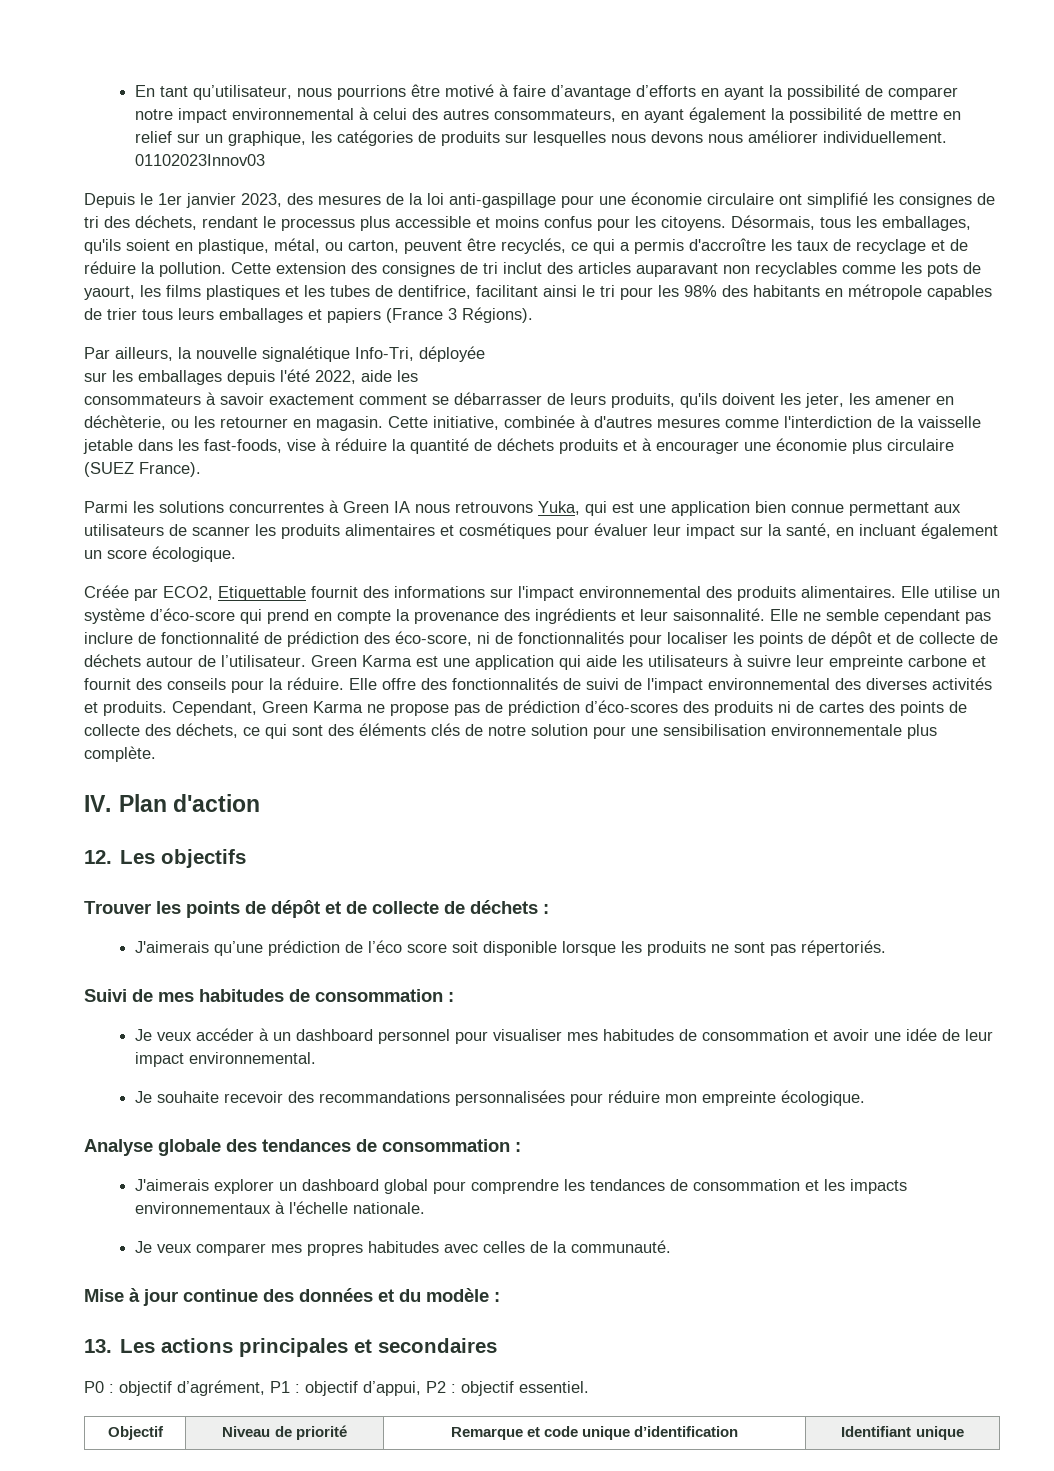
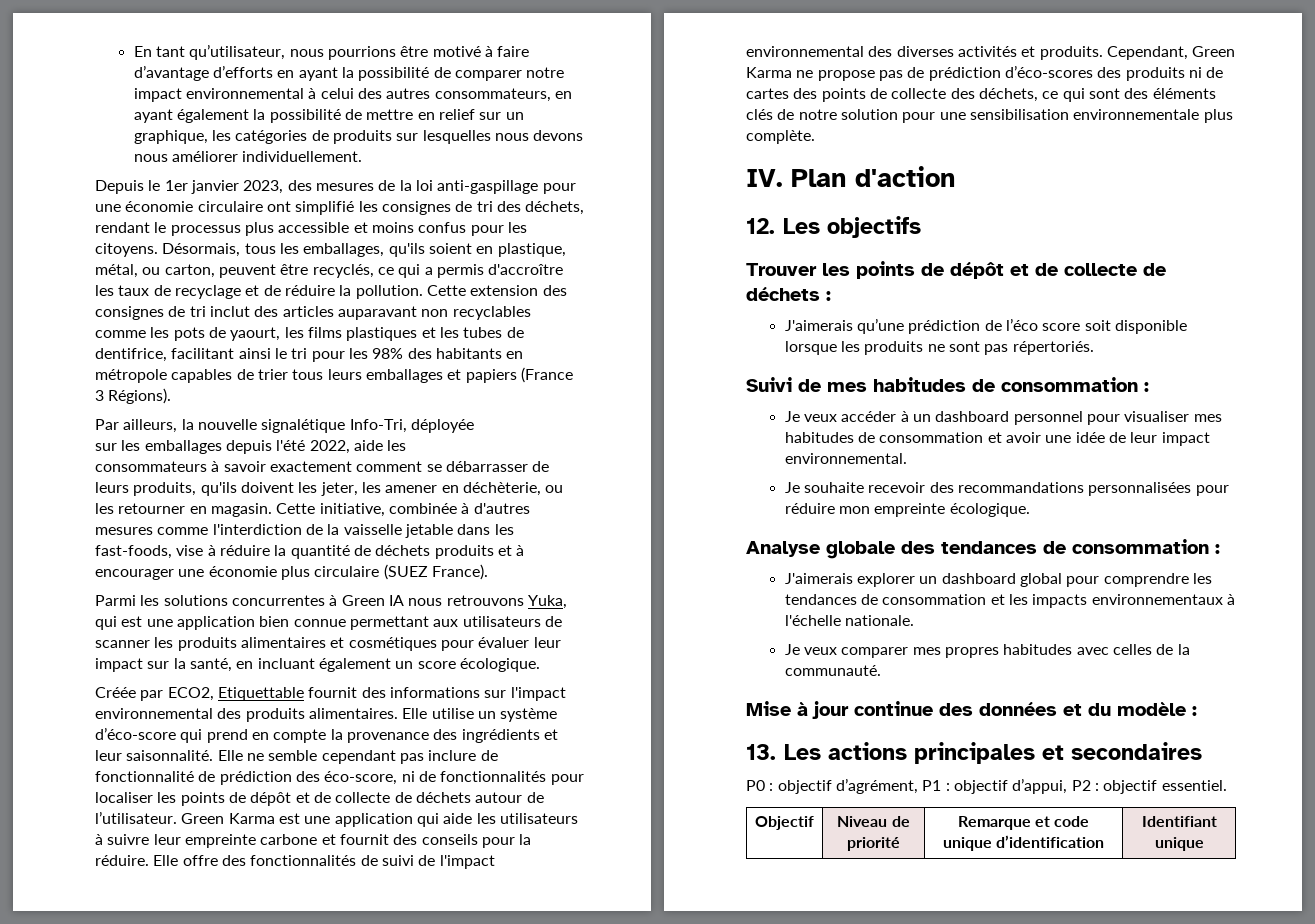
- 01102023Innov03

